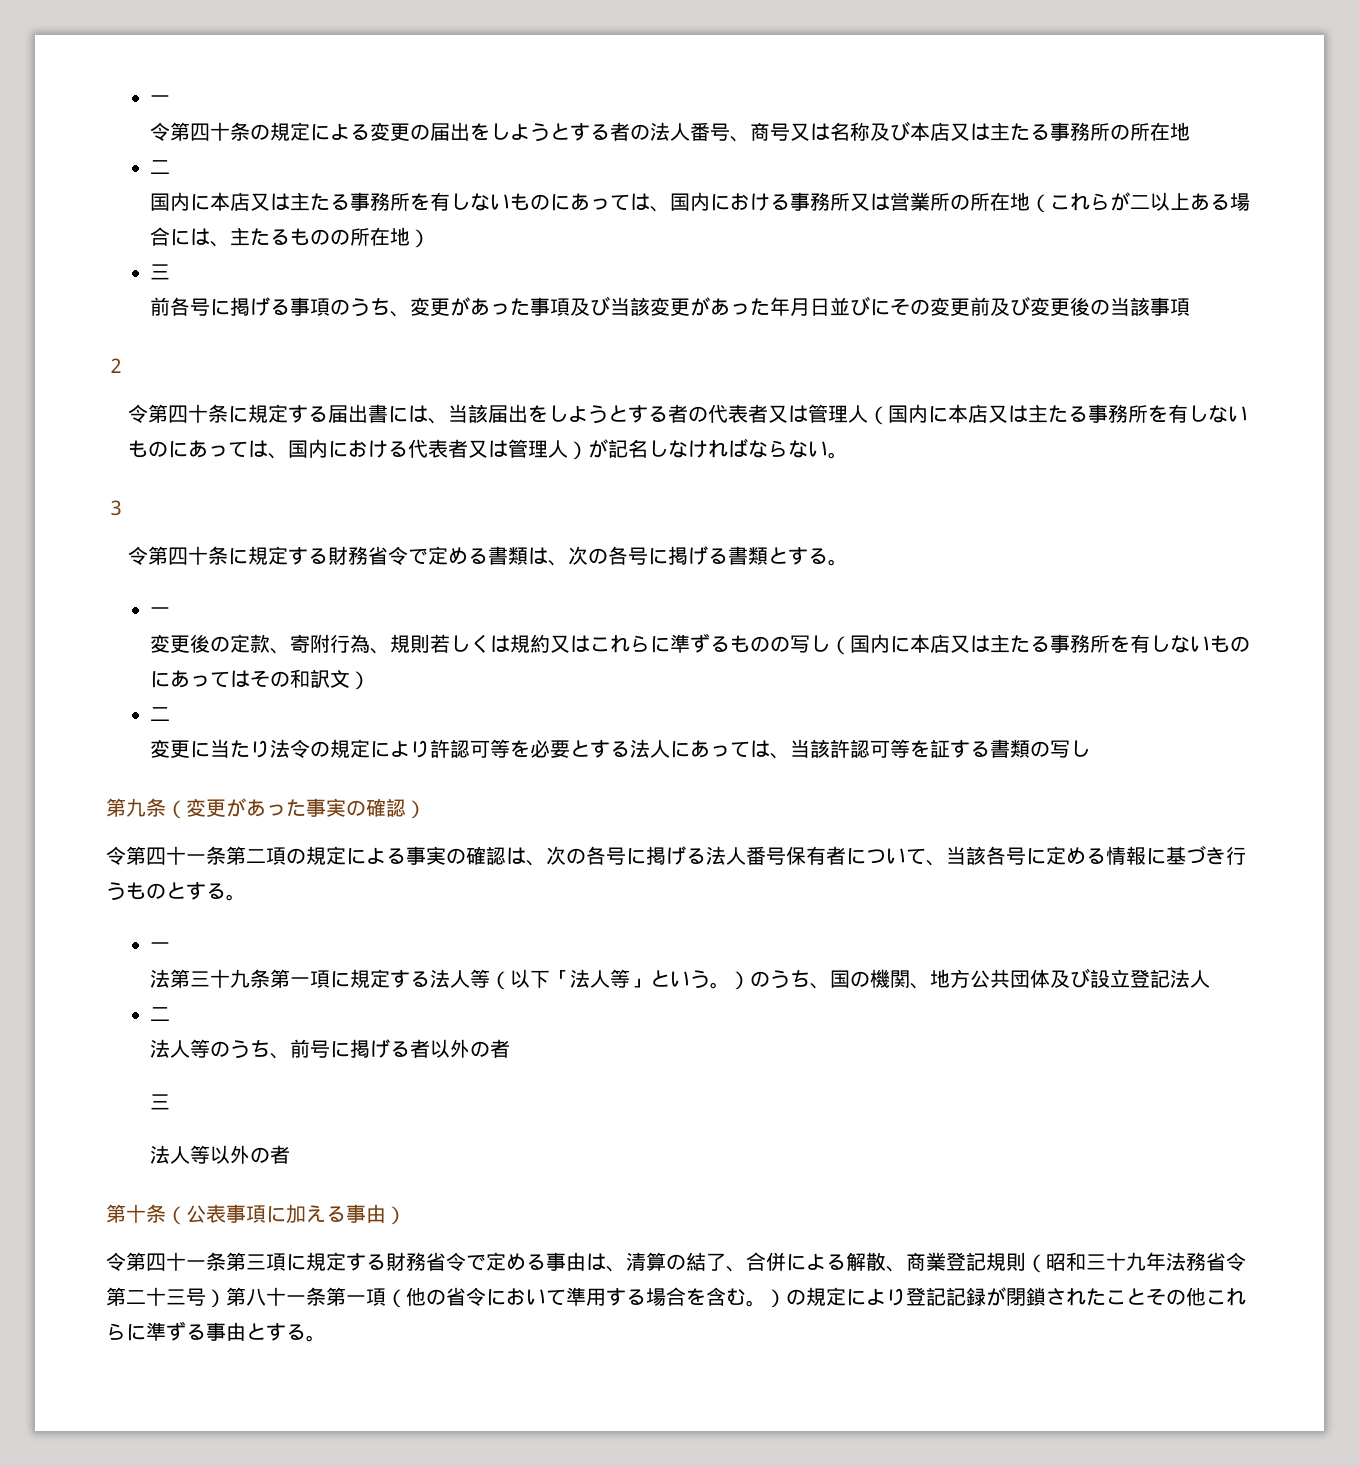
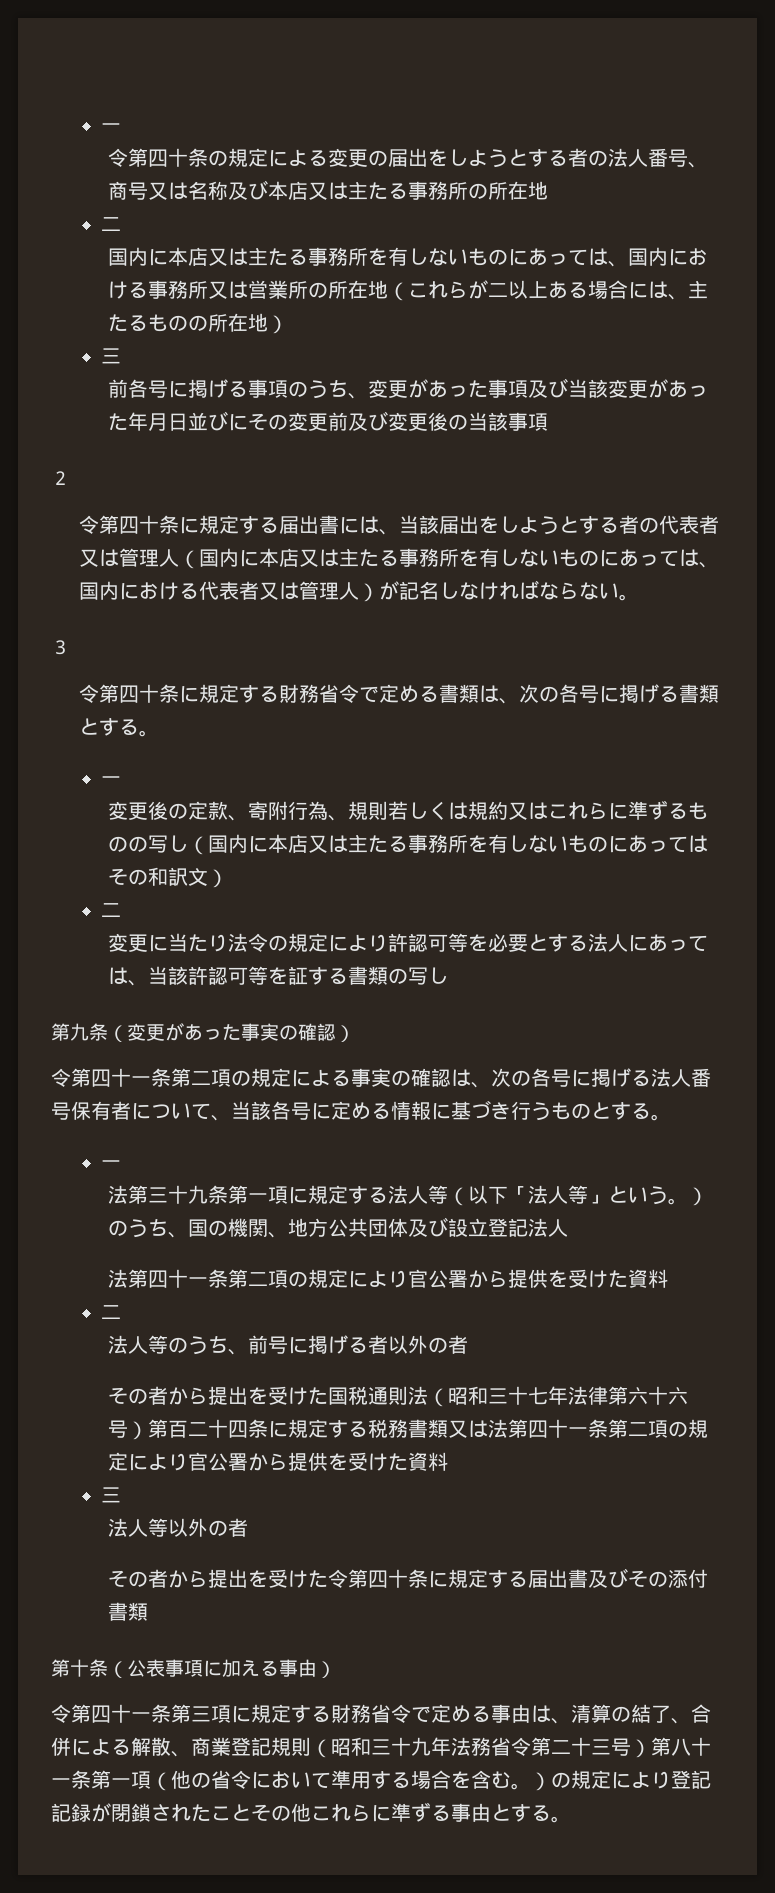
  法第三十九条第一項に規定する法人等（以下「法人等」という。）のうち、国の機関、地方公共団体及び設立登記法人
+ 法第四十一条第二項の規定により官公署から提供を受けた資料
  法人等のうち、前号に掲げる者以外の者
+ その者から提出を受けた国税通則法（昭和三十七年法律第六十六号）第百二十四条に規定する税務書類又は法第四十一条第二項の規定により官公署から提供を受けた資料
  三
  法人等以外の者
+ その者から提出を受けた令第四十条に規定する届出書及びその添付書類

